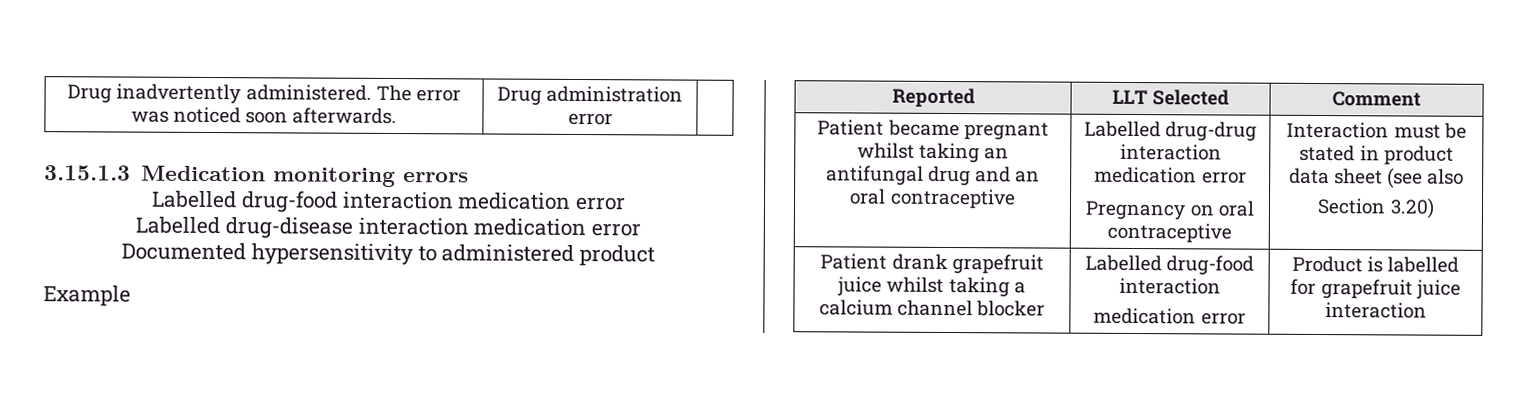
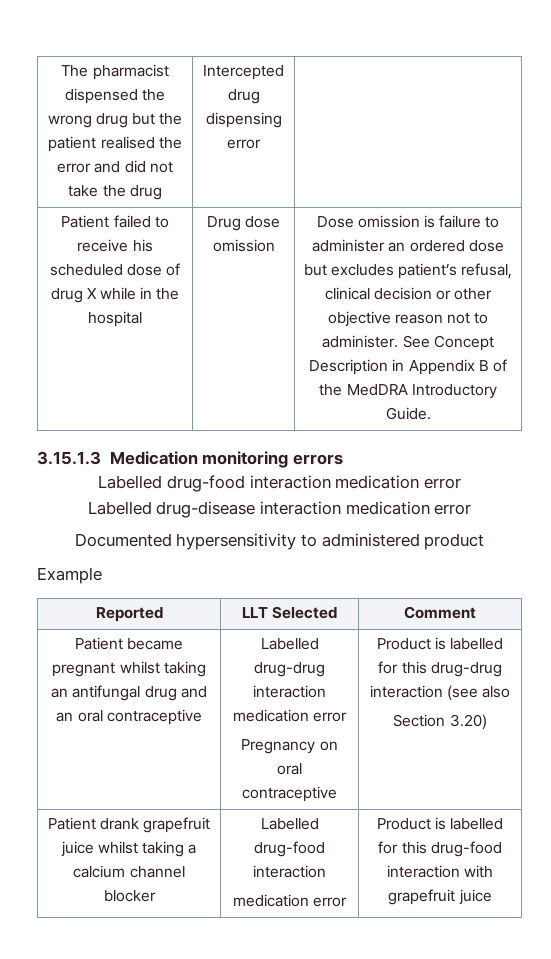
- Drug inadvertently administered. The error was noticed soon afterwards. | Drug administration error |
+ The pharmacist dispensed the wrong drug but the patient realised the error and did not take the drug | Intercepted drug dispensing error |
+ Patient failed to receive his scheduled dose of drug X while in the hospital | Drug dose omission | Dose omission is failure to administer an ordered dose but excludes patient’s refusal, clinical decision or other objective reason not to administer. See Concept Description in Appendix B of the MedDRA Introductory Guide.
  Patient became pregnant whilst taking an antifungal drug and an oral contraceptive | Labelled drug-drug interaction medication error
- Pregnancy on oral contraceptive | Interaction must be stated in product data sheet (see also
+ Pregnancy on oral contraceptive | Product is labelled for this drug-drug interaction (see also
  Patient drank grapefruit juice whilst taking a calcium channel blocker | Labelled drug-food interaction
- medication error | Product is labelled for grapefruit juice interaction
+ medication error | Product is labelled for this drug-food interaction with grapefruit juice

